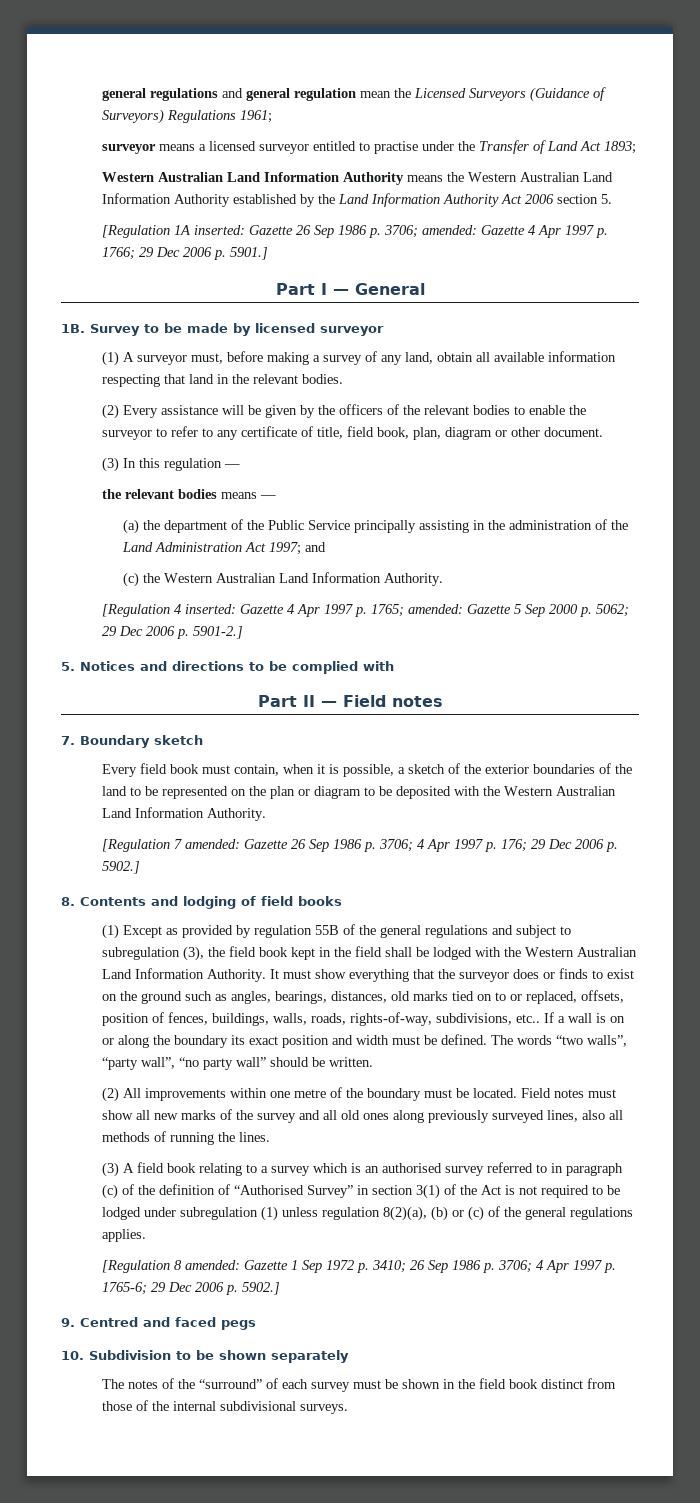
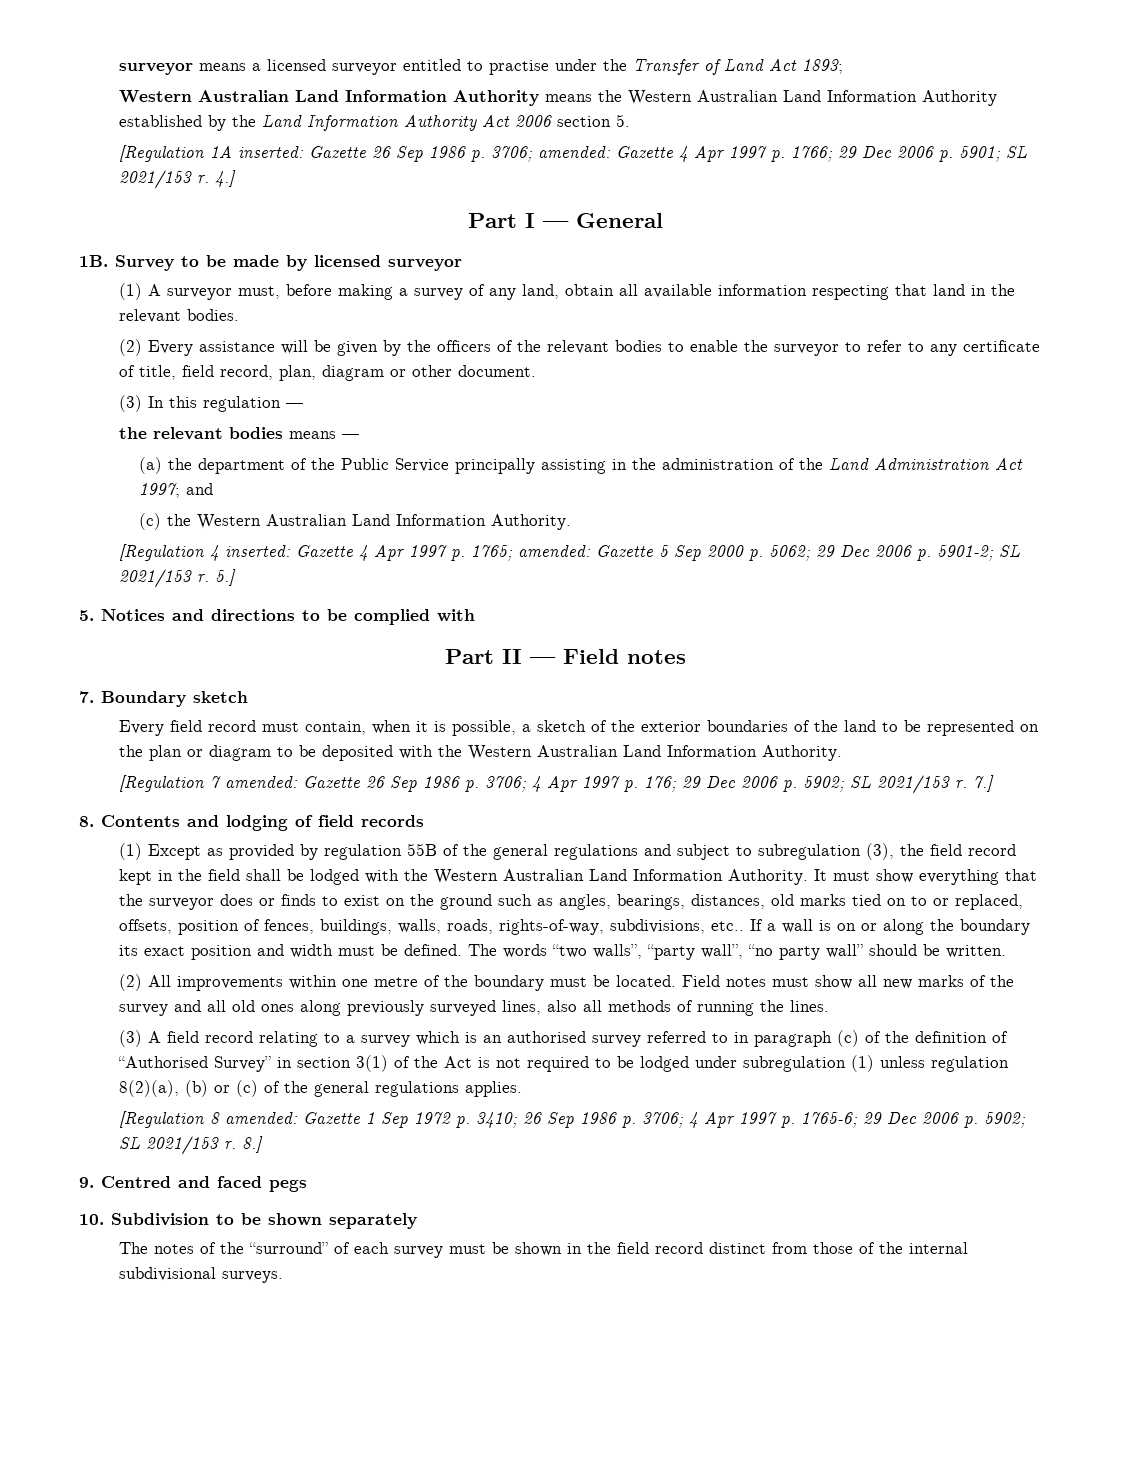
- general regulations and general regulation mean the Licensed Surveyors (Guidance of Surveyors) Regulations 1961;
- [Regulation 1A inserted: Gazette 26 Sep 1986 p. 3706; amended: Gazette 4 Apr 1997 p. 1766; 29 Dec 2006 p. 5901.]
+ [Regulation 1A inserted: Gazette 26 Sep 1986 p. 3706; amended: Gazette 4 Apr 1997 p. 1766; 29 Dec 2006 p. 5901; SL 2021/153 r. 4.]
- (2) Every assistance will be given by the officers of the relevant bodies to enable the surveyor to refer to any certificate of title, field book, plan, diagram or other document.
+ (2) Every assistance will be given by the officers of the relevant bodies to enable the surveyor to refer to any certificate of title, field record, plan, diagram or other document.
- [Regulation 4 inserted: Gazette 4 Apr 1997 p. 1765; amended: Gazette 5 Sep 2000 p. 5062; 29 Dec 2006 p. 5901-2.]
+ [Regulation 4 inserted: Gazette 4 Apr 1997 p. 1765; amended: Gazette 5 Sep 2000 p. 5062; 29 Dec 2006 p. 5901-2; SL 2021/153 r. 5.]
- Every field book must contain, when it is possible, a sketch of the exterior boundaries of the land to be represented on the plan or diagram to be deposited with the Western Australian Land Information Authority.
+ Every field record must contain, when it is possible, a sketch of the exterior boundaries of the land to be represented on the plan or diagram to be deposited with the Western Australian Land Information Authority.
- [Regulation 7 amended: Gazette 26 Sep 1986 p. 3706; 4 Apr 1997 p. 176; 29 Dec 2006 p. 5902.]
+ [Regulation 7 amended: Gazette 26 Sep 1986 p. 3706; 4 Apr 1997 p. 176; 29 Dec 2006 p. 5902; SL 2021/153 r. 7.]
- 8. Contents and lodging of field books
+ 8. Contents and lodging of field records
- (1) Except as provided by regulation 55B of the general regulations and subject to subregulation (3), the field book kept in the field shall be lodged with the Western Australian Land Information Authority.
+ (1) Except as provided by regulation 55B of the general regulations and subject to subregulation (3), the field record kept in the field shall be lodged with the Western Australian Land Information Authority.
- (3) A field book relating to a survey which is an authorised survey referred to in paragraph (c) of the definition of “Authorised Survey” in section 3(1) of the Act is not required to be lodged under subregulation (1) unless regulation 8(2)(a), (b) or (c) of the general regulations applies.
+ (3) A field record relating to a survey which is an authorised survey referred to in paragraph (c) of the definition of “Authorised Survey” in section 3(1) of the Act is not required to be lodged under subregulation (1) unless regulation 8(2)(a), (b) or (c) of the general regulations applies.
- [Regulation 8 amended: Gazette 1 Sep 1972 p. 3410; 26 Sep 1986 p. 3706; 4 Apr 1997 p. 1765-6; 29 Dec 2006 p. 5902.]
+ [Regulation 8 amended: Gazette 1 Sep 1972 p. 3410; 26 Sep 1986 p. 3706; 4 Apr 1997 p. 1765-6; 29 Dec 2006 p. 5902; SL 2021/153 r. 8.]
- The notes of the “surround” of each survey must be shown in the field book distinct from those of the internal subdivisional surveys.
+ The notes of the “surround” of each survey must be shown in the field record distinct from those of the internal subdivisional surveys.

